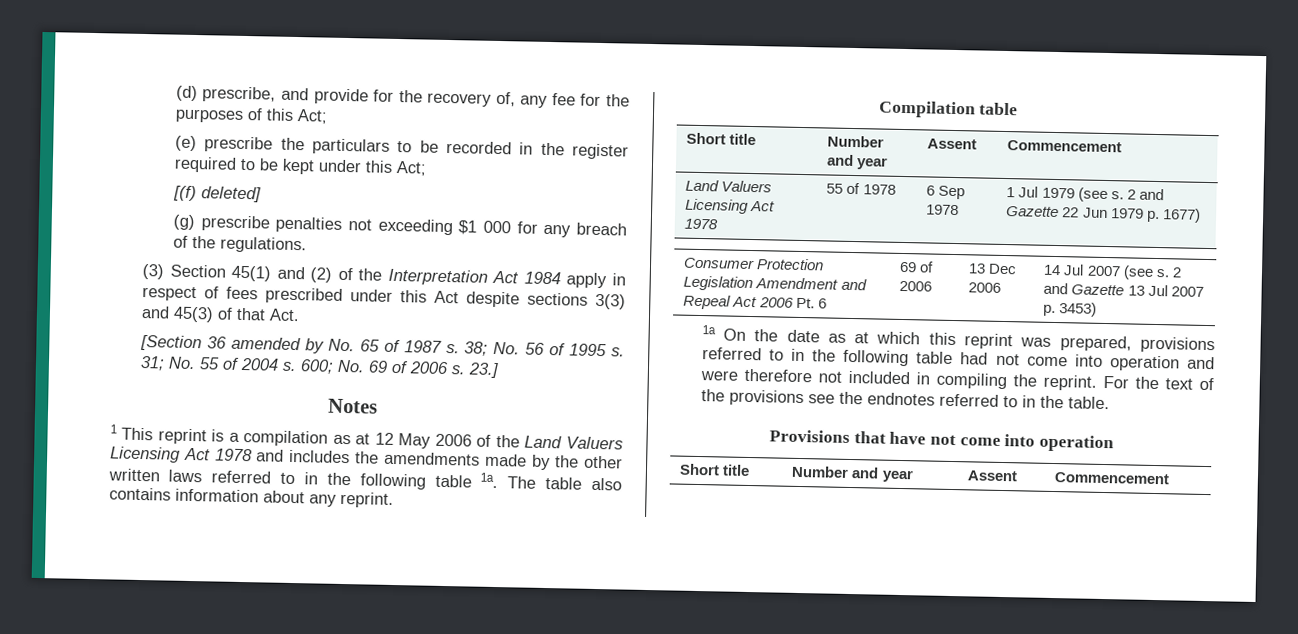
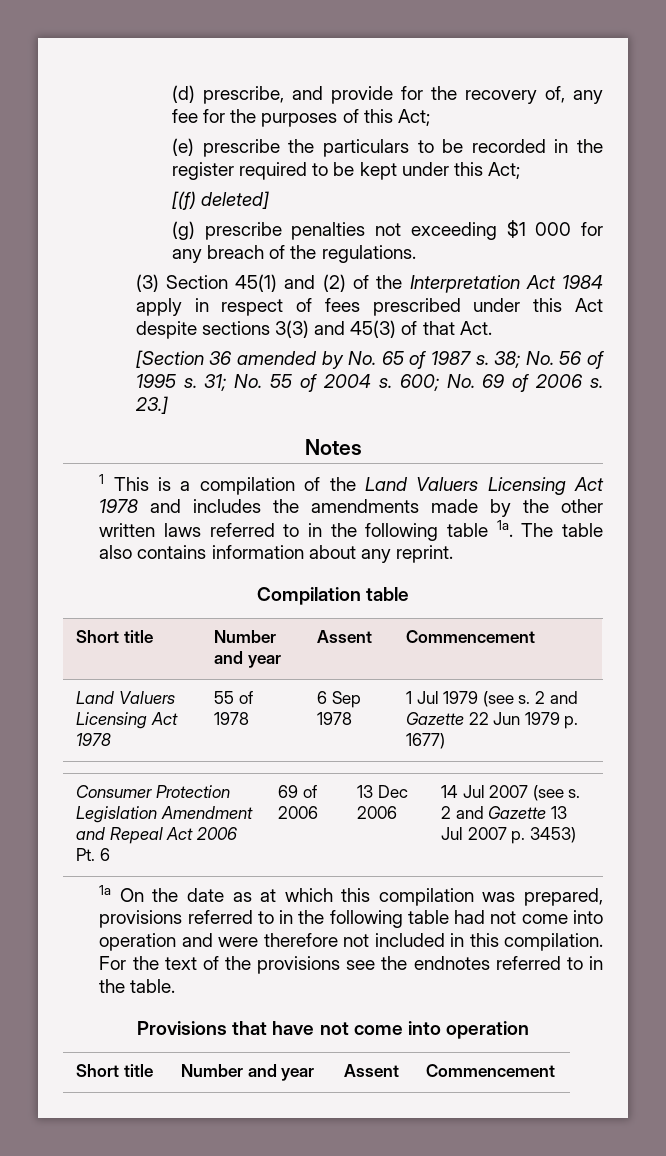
- 1 This reprint is a compilation as at 12 May 2006 of the Land Valuers Licensing Act 1978 and includes the amendments made by the other written laws referred to in the following table 1a.
+ 1 This is a compilation of the Land Valuers Licensing Act 1978 and includes the amendments made by the other written laws referred to in the following table 1a.
- 1a On the date as at which this reprint was prepared, provisions referred to in the following table had not come into operation and were therefore not included in compiling the reprint.
+ 1a On the date as at which this compilation was prepared, provisions referred to in the following table had not come into operation and were therefore not included in this compilation.

